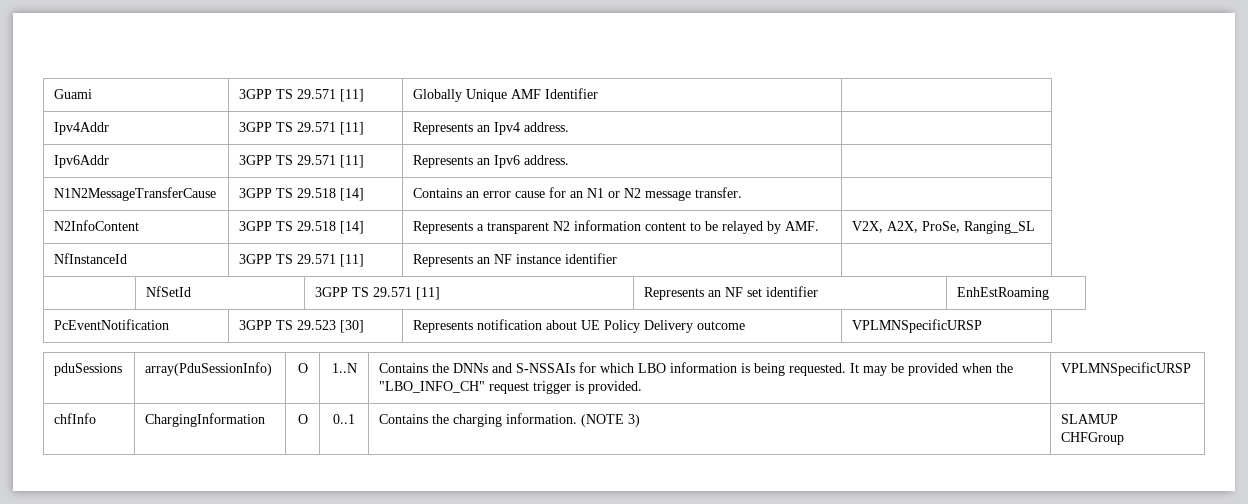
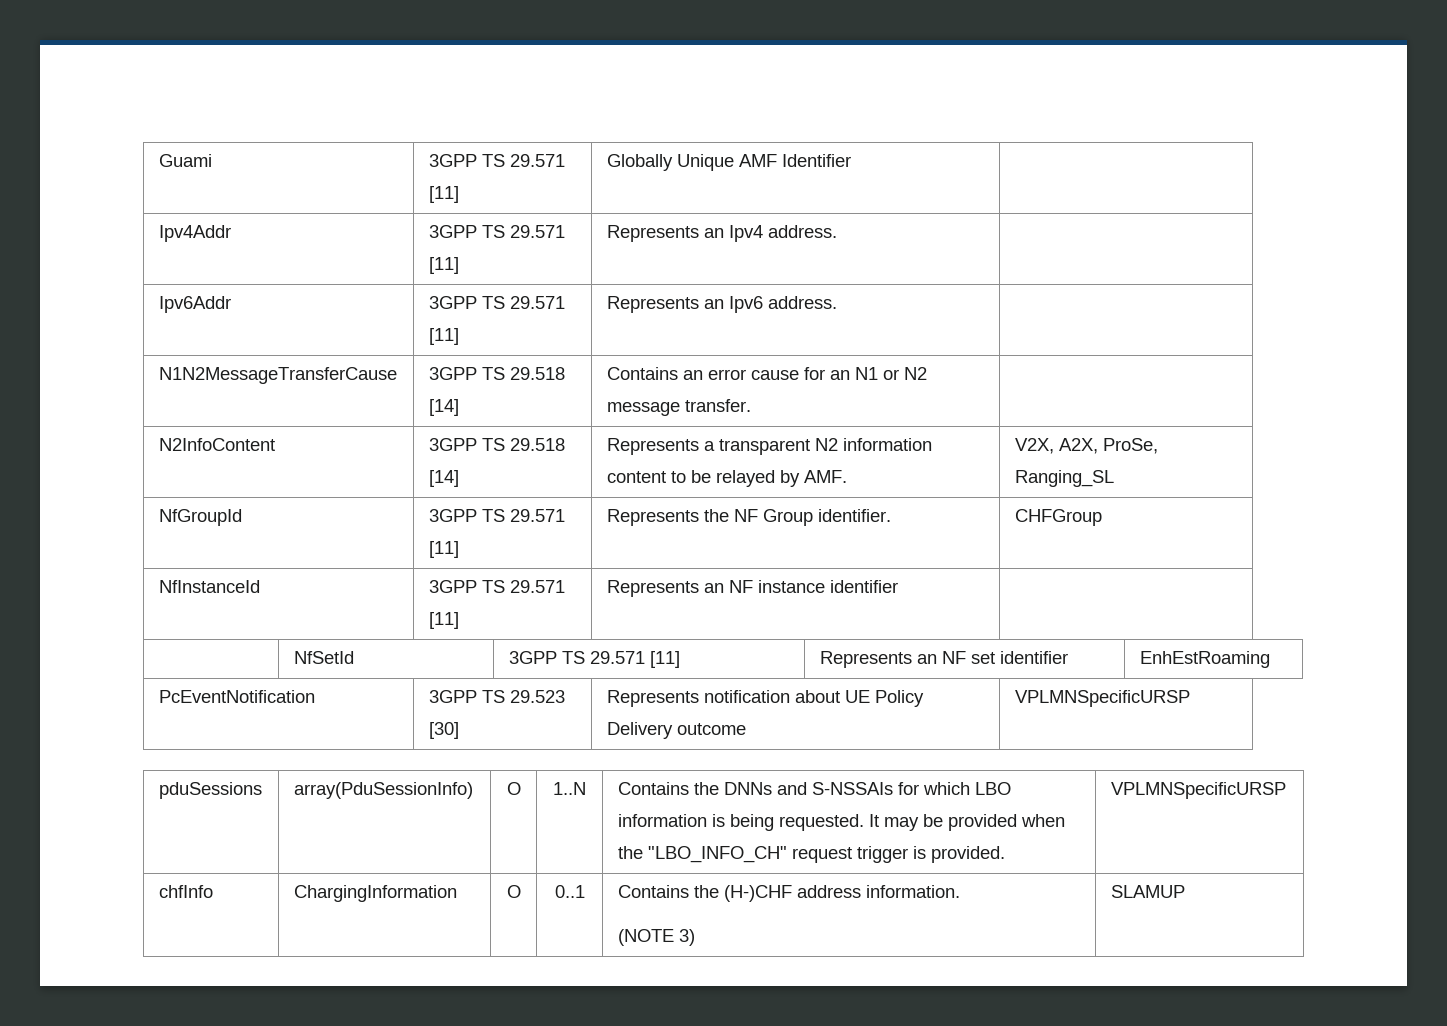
+ NfGroupId | 3GPP TS 29.571 [11] | Represents the NF Group identifier. | CHFGroup
- chfInfo | ChargingInformation | O | 0..1 | Contains the charging information. (NOTE 3) | SLAMUP
- CHFGroup
+ chfInfo | ChargingInformation | O | 0..1 | Contains the (H-)CHF address information.
+ (NOTE 3) | SLAMUP

